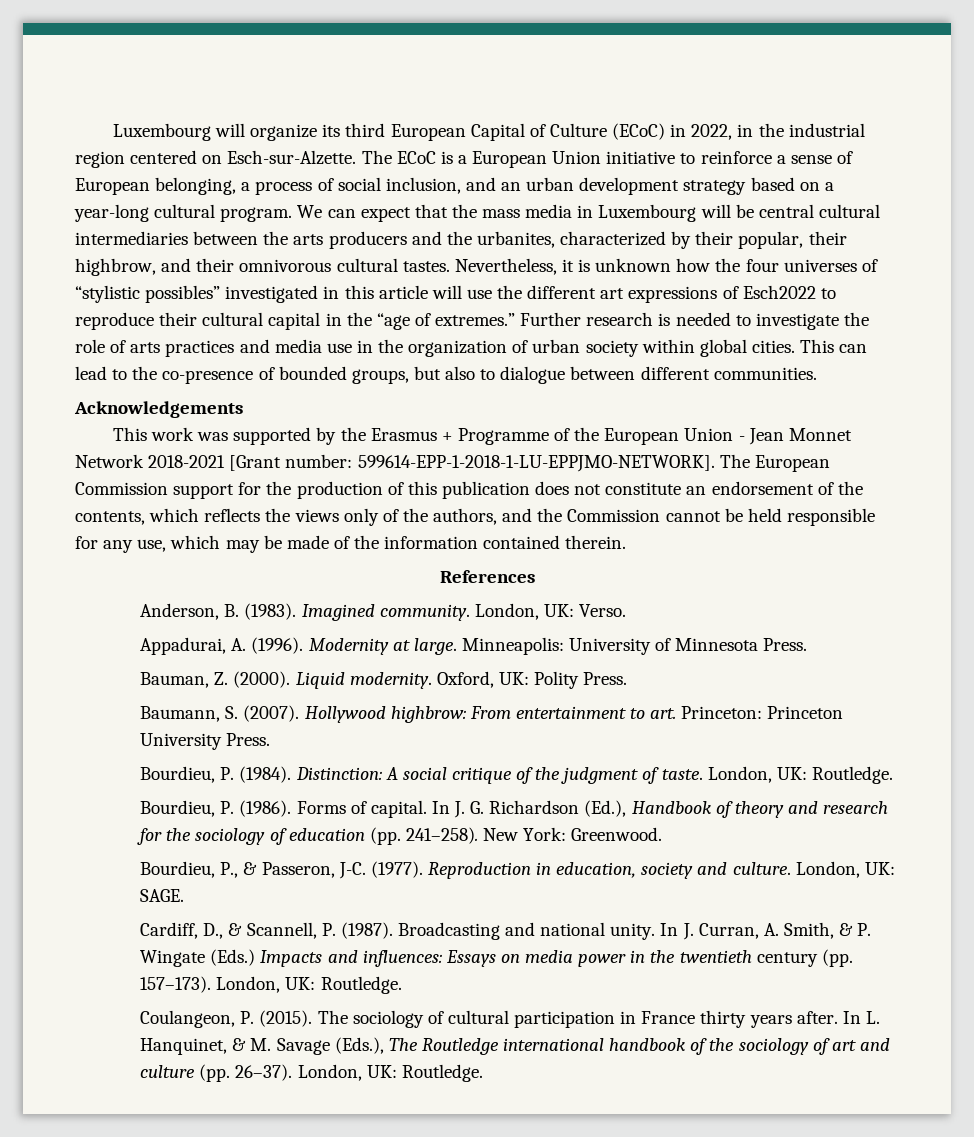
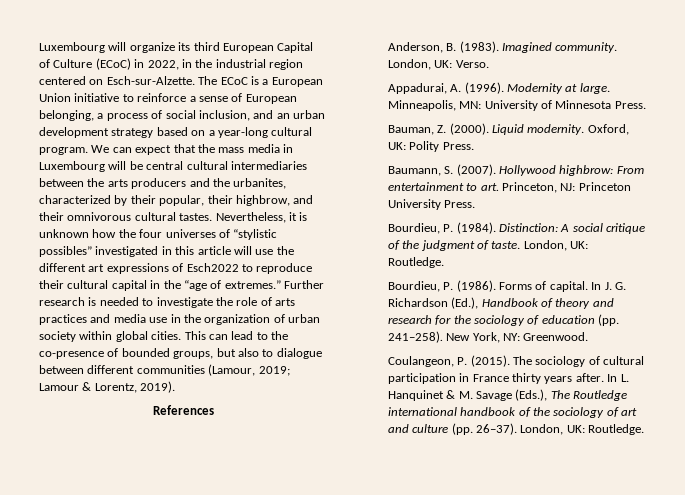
- This can lead to the co-presence of bounded groups, but also to dialogue between different communities.
- Acknowledgements
- This work was supported by the Erasmus + Programme of the European Union - Jean Monnet Network 2018-2021 [Grant number: 599614-EPP-1-2018-1-LU-EPPJMO-NETWORK]. The European Commission support for the production of this publication does not constitute an endorsement of the contents, which reflects the views only of the authors, and the Commission cannot be held responsible for any use, which may be made of the information contained therein.
+ This can lead to the co-presence of bounded groups, but also to dialogue between different communities (Lamour, 2019; Lamour & Lorentz, 2019).
- Minneapolis: University of Minnesota Press.
+ Minneapolis, MN: University of Minnesota Press.
- Hollywood highbrow: From entertainment to art. Princeton: Princeton University Press.
+ Hollywood highbrow: From entertainment to art. Princeton, NJ: Princeton University Press.
- New York: Greenwood.
+ New York, NY: Greenwood.
- Bourdieu, P., & Passeron, J-C. (1977). Reproduction in education, society and culture. London, UK: SAGE.
- Cardiff, D., & Scannell, P. (1987). Broadcasting and national unity. In J. Curran, A. Smith, & P. Wingate (Eds.) Impacts and influences: Essays on media power in the twentieth century (pp. 157–173). London, UK: Routledge.
- In L. Hanquinet, & M. Savage (Eds.), The Routledge international handbook of the sociology of art and culture (pp. 26–37).
+ In L. Hanquinet & M. Savage (Eds.), The Routledge international handbook of the sociology of art and culture (pp. 26–37).

